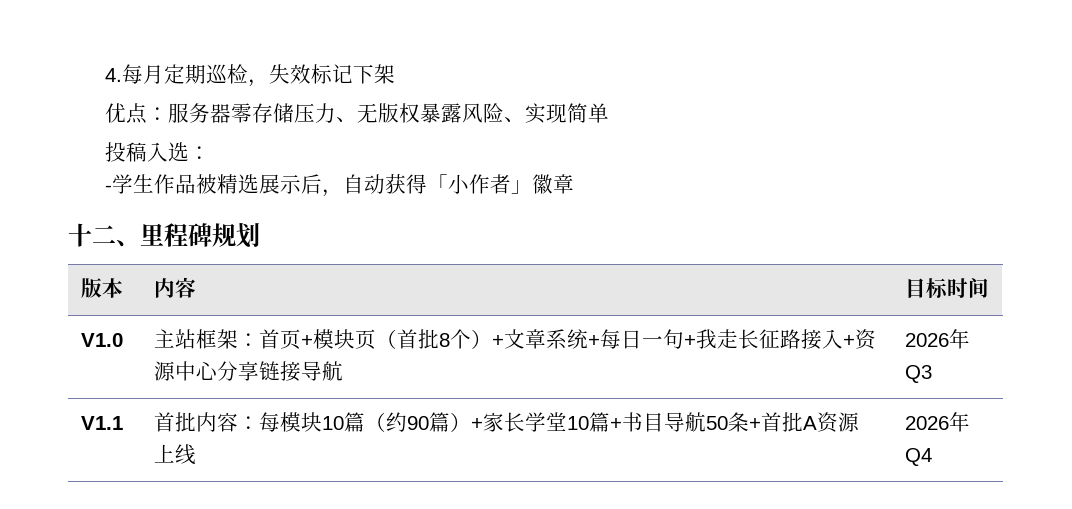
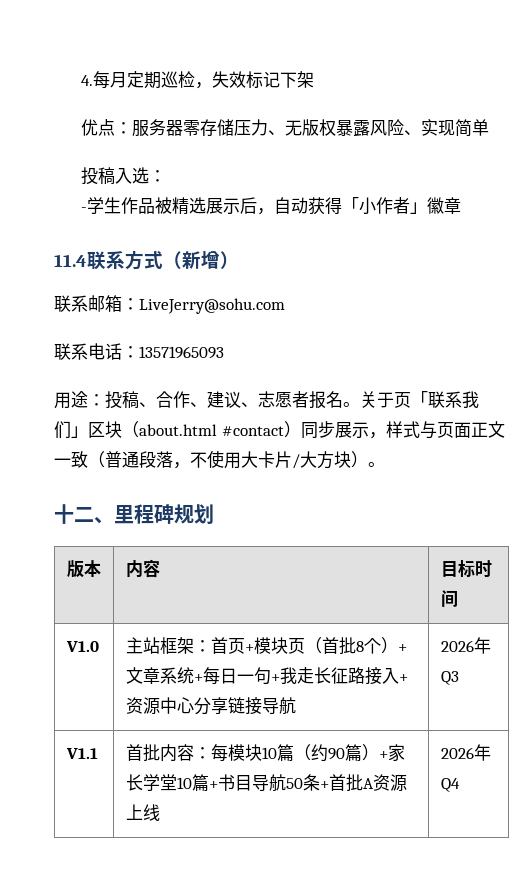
+ 11.4联系方式（新增）
+ 联系邮箱：LiveJerry@sohu.com
+ 联系电话：13571965093
+ 用途：投稿、合作、建议、志愿者报名。关于页「联系我们」区块（about.html #contact）同步展示，样式与页面正文一致（普通段落，不使用大卡片/大方块）。

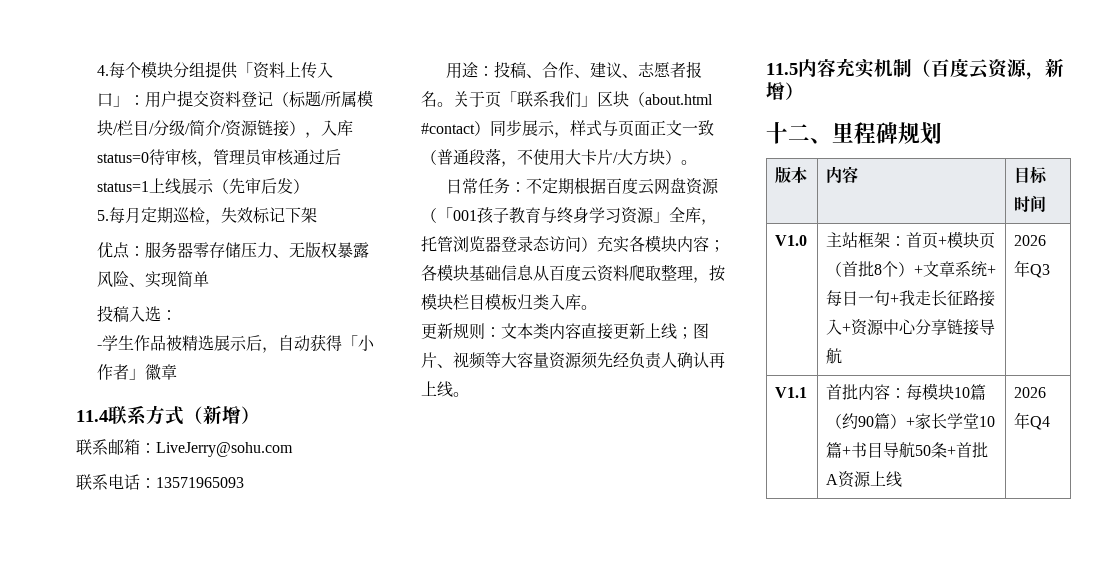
- 4.每月定期巡检，失效标记下架
+ 4.每个模块分组提供「资料上传入口」：用户提交资料登记（标题/所属模块/栏目/分级/简介/资源链接），入库status=0待审核，管理员审核通过后status=1上线展示（先审后发）
+ 5.每月定期巡检，失效标记下架
+ 日常任务：不定期根据百度云网盘资源（「001孩子教育与终身学习资源」全库，托管浏览器登录态访问）充实各模块内容；各模块基础信息从百度云资料爬取整理，按模块栏目模板归类入库。
+ 更新规则：文本类内容直接更新上线；图片、视频等大容量资源须先经负责人确认再上线。
+ 11.5内容充实机制（百度云资源，新增）

